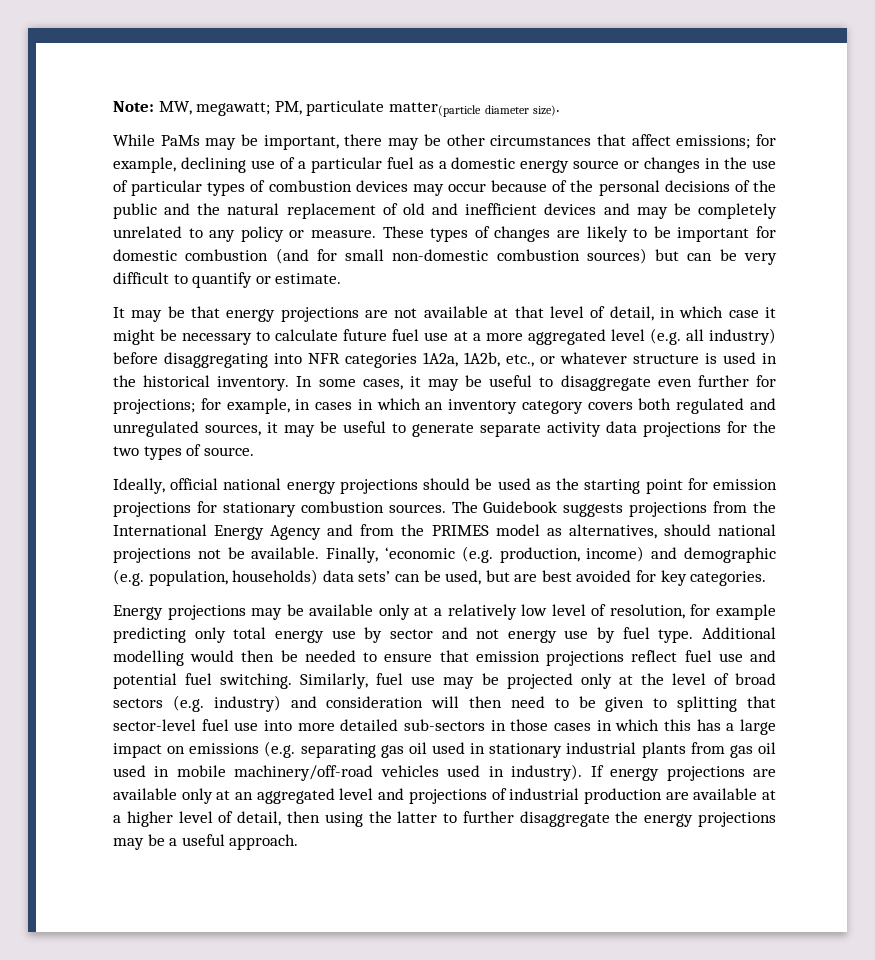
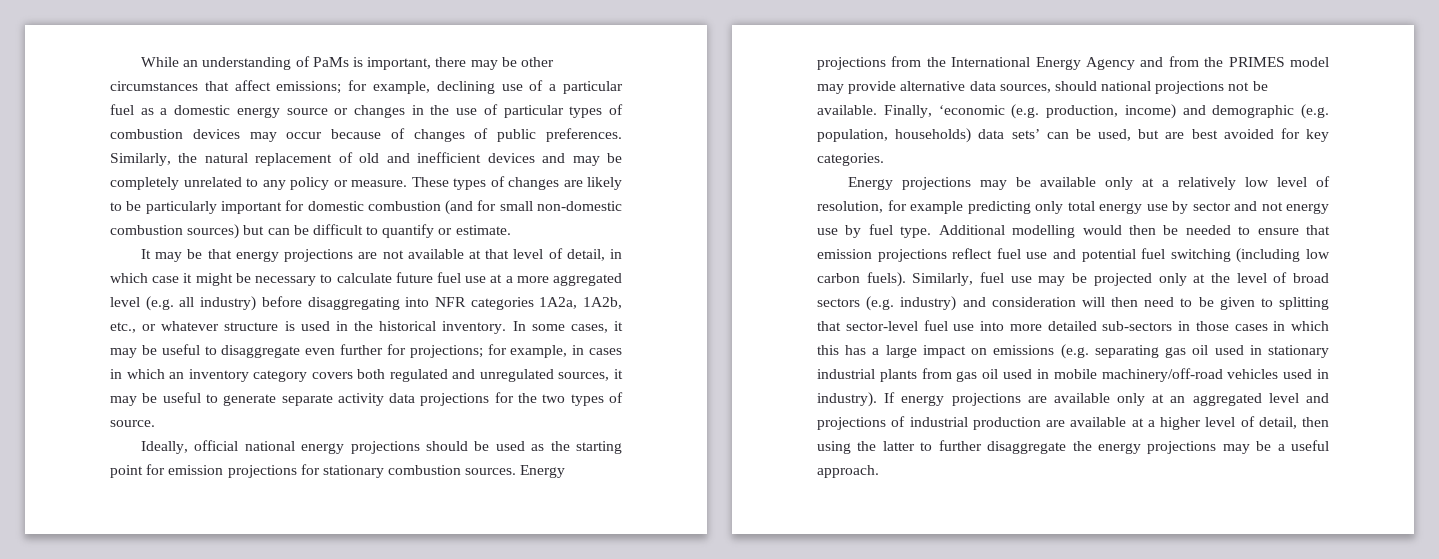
- Note: MW, megawatt; PM, particulate matter(particle diameter size).
- While PaMs may be important, there may be other circumstances that affect emissions; for example, declining use of a particular fuel as a domestic energy source or changes in the use of particular types of combustion devices may occur because of the personal decisions of the public and the natural replacement of old and inefficient devices and may be completely unrelated to any policy or measure.
+ While an understanding of PaMs is important, there may be other circumstances that affect emissions; for example, declining use of a particular fuel as a domestic energy source or changes in the use of particular types of combustion devices may occur because of changes of public preferences. Similarly, the natural replacement of old and inefficient devices and may be completely unrelated to any policy or measure.
- These types of changes are likely to be important for domestic combustion (and for small non-domestic combustion sources) but can be very difficult to quantify or estimate.
+ These types of changes are likely to be particularly important for domestic combustion (and for small non-domestic combustion sources) but can be difficult to quantify or estimate.
- The Guidebook suggests projections from the International Energy Agency and from the PRIMES model as alternatives, should national projections not be available.
+ Energy projections from the International Energy Agency and from the PRIMES model may provide alternative data sources, should national projections not be available.
- Additional modelling would then be needed to ensure that emission projections reflect fuel use and potential fuel switching.
+ Additional modelling would then be needed to ensure that emission projections reflect fuel use and potential fuel switching (including low carbon fuels).

